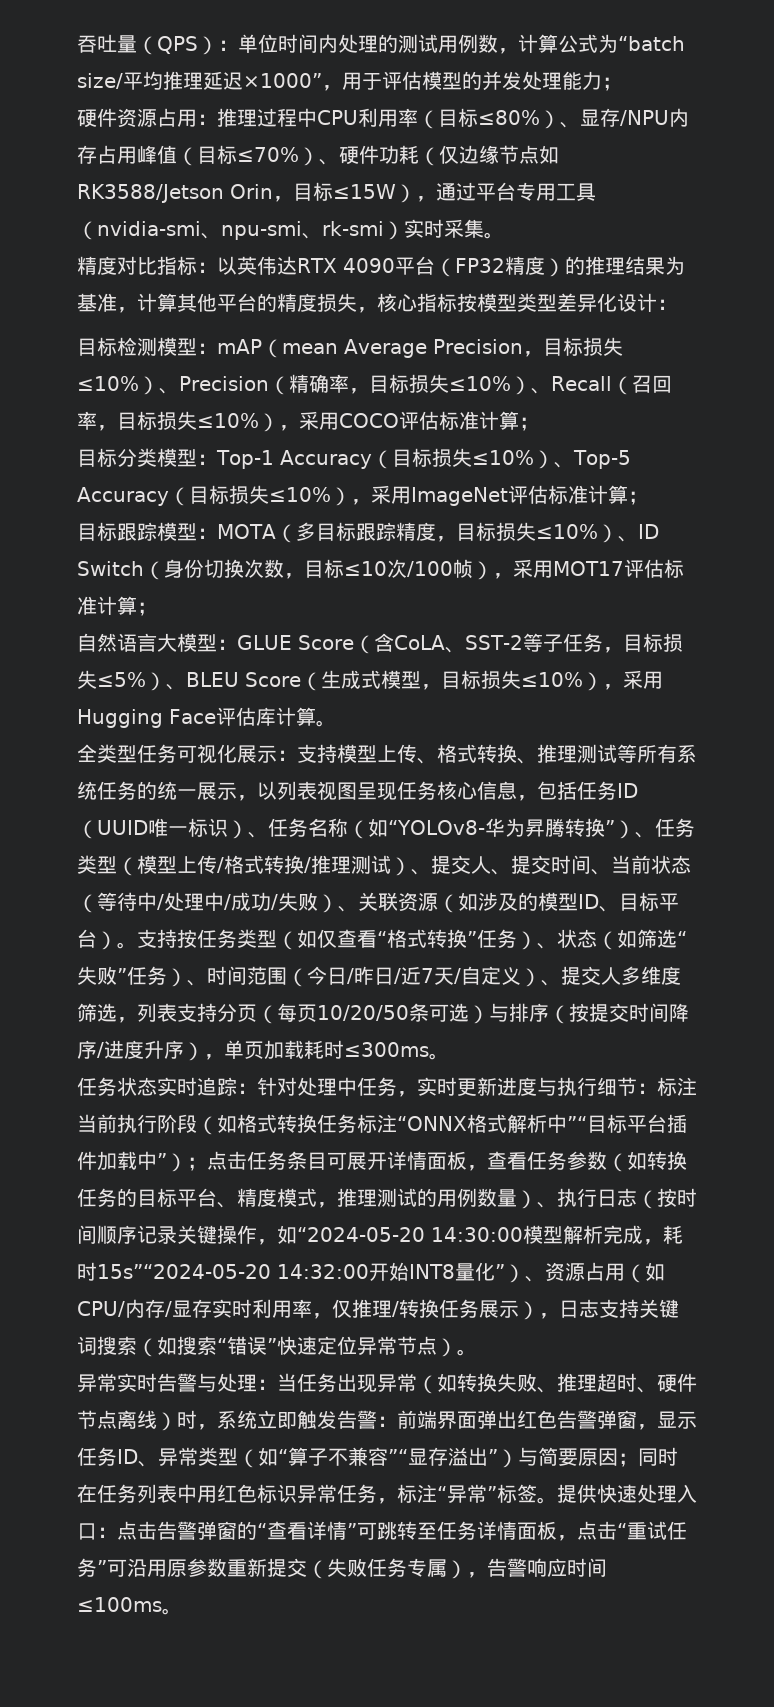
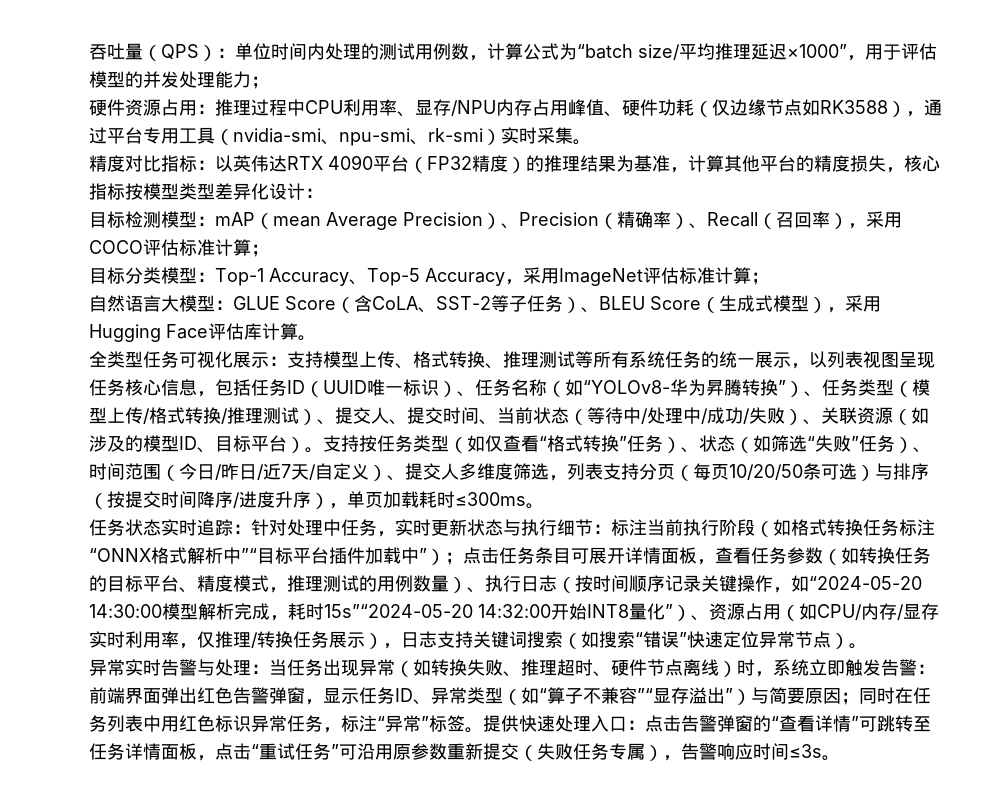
- 硬件资源占用：推理过程中CPU利用率（目标≤80%）、显存/NPU内存占用峰值（目标≤70%）、硬件功耗（仅边缘节点如RK3588/Jetson Orin，目标≤15W），通过平台专用工具（nvidia-smi、npu-smi、rk-smi）实时采集。
+ 硬件资源占用：推理过程中CPU利用率、显存/NPU内存占用峰值、硬件功耗（仅边缘节点如RK3588），通过平台专用工具（nvidia-smi、npu-smi、rk-smi）实时采集。
- 目标检测模型：mAP（mean Average Precision，目标损失≤10%）、Precision（精确率，目标损失≤10%）、Recall（召回率，目标损失≤10%），采用COCO评估标准计算；
+ 目标检测模型：mAP（mean Average Precision）、Precision（精确率）、Recall（召回率），采用COCO评估标准计算；
- 目标分类模型：Top-1 Accuracy（目标损失≤10%）、Top-5 Accuracy（目标损失≤10%），采用ImageNet评估标准计算；
+ 目标分类模型：Top-1 Accuracy、Top-5 Accuracy，采用ImageNet评估标准计算；
- 目标跟踪模型：MOTA（多目标跟踪精度，目标损失≤10%）、ID Switch（身份切换次数，目标≤10次/100帧），采用MOT17评估标准计算；
- 自然语言大模型：GLUE Score（含CoLA、SST-2等子任务，目标损失≤5%）、BLEU Score（生成式模型，目标损失≤10%），采用Hugging Face评估库计算。
+ 自然语言大模型：GLUE Score（含CoLA、SST-2等子任务）、BLEU Score（生成式模型），采用Hugging Face评估库计算。
- 针对处理中任务，实时更新进度与执行细节：
+ 针对处理中任务，实时更新状态与执行细节：
- 提供快速处理入口：点击告警弹窗的“查看详情”可跳转至任务详情面板，点击“重试任务”可沿用原参数重新提交（失败任务专属），告警响应时间≤100ms。
+ 提供快速处理入口：点击告警弹窗的“查看详情”可跳转至任务详情面板，点击“重试任务”可沿用原参数重新提交（失败任务专属），告警响应时间≤3s。

